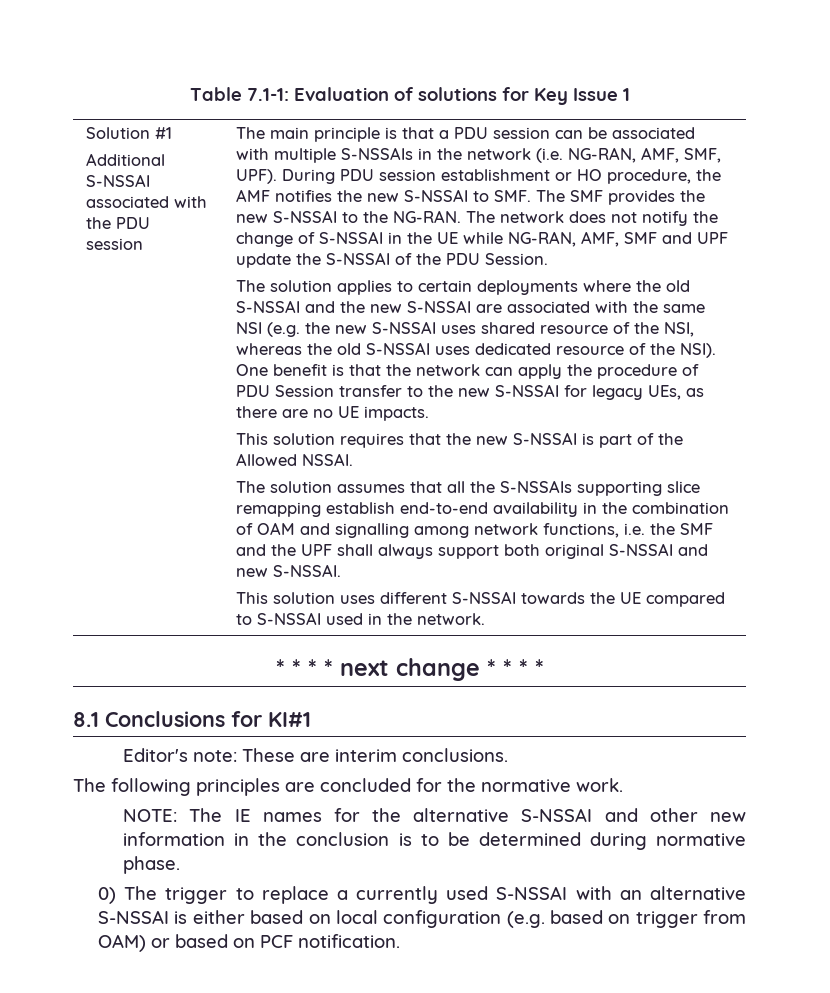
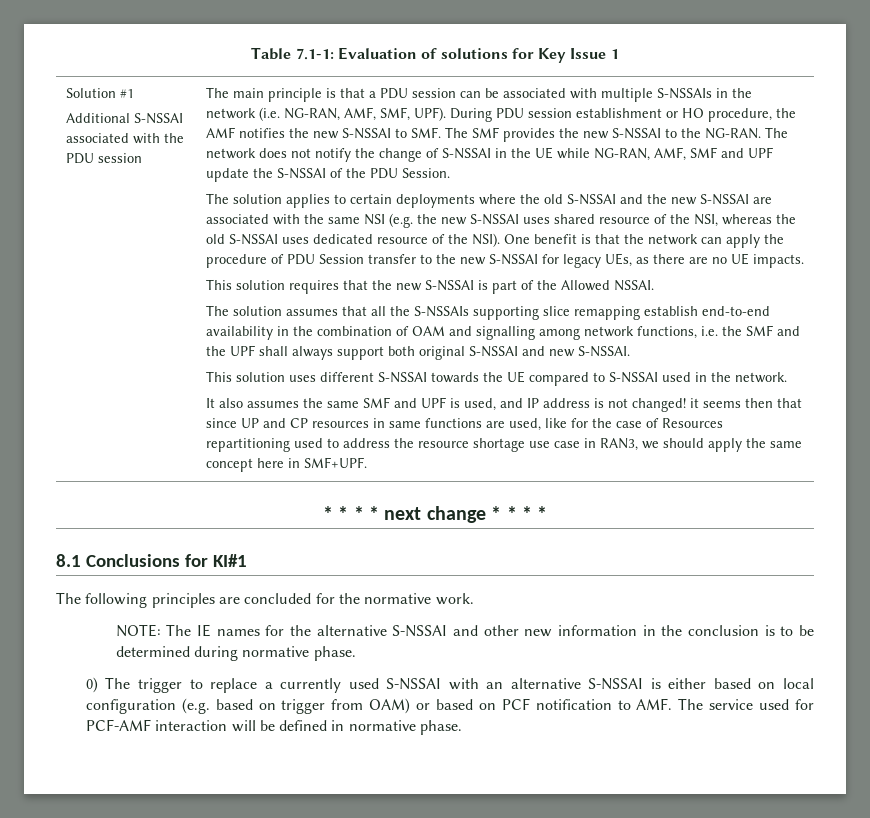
+ It also assumes the same SMF and UPF is used, and IP address is not changed! it seems then that since UP and CP resources in same functions are used, like for the case of Resources repartitioning used to address the resource shortage use case in RAN3, we should apply the same concept here in SMF+UPF.
- Editor's note: These are interim conclusions.
- 0) The trigger to replace a currently used S-NSSAI with an alternative S-NSSAI is either based on local configuration (e.g. based on trigger from OAM) or based on PCF notification.
+ 0) The trigger to replace a currently used S-NSSAI with an alternative S-NSSAI is either based on local configuration (e.g. based on trigger from OAM) or based on PCF notification to AMF. The service used for PCF-AMF interaction will be defined in normative phase.

